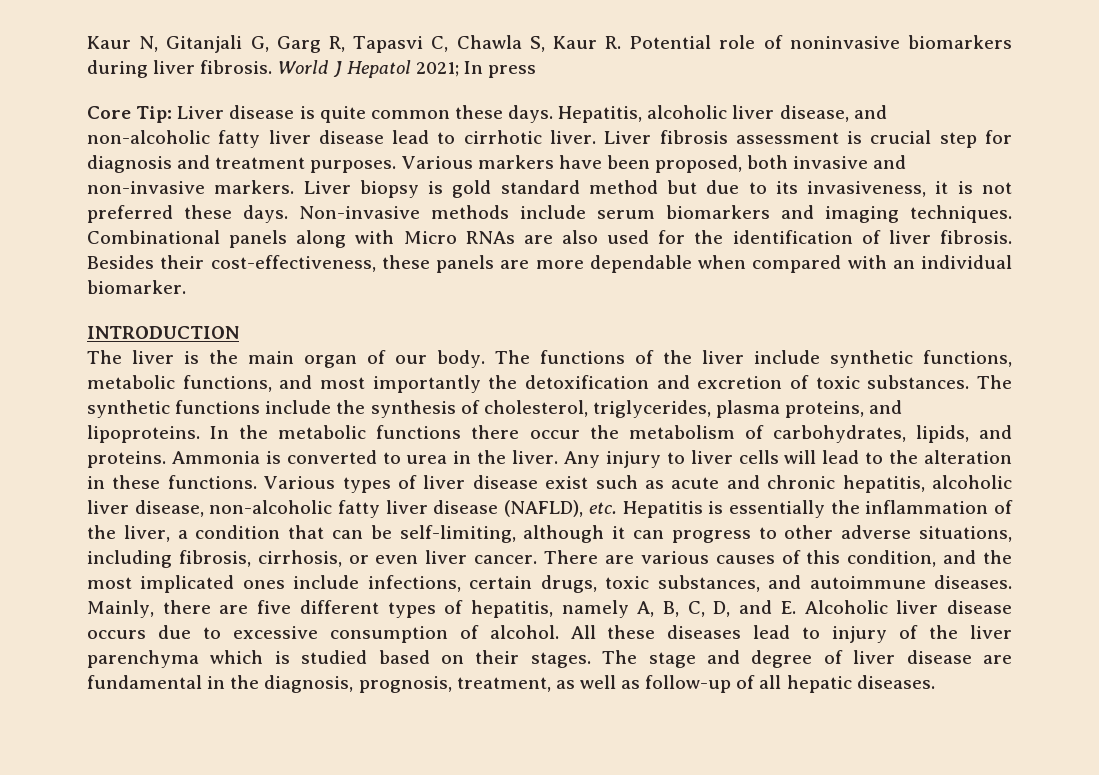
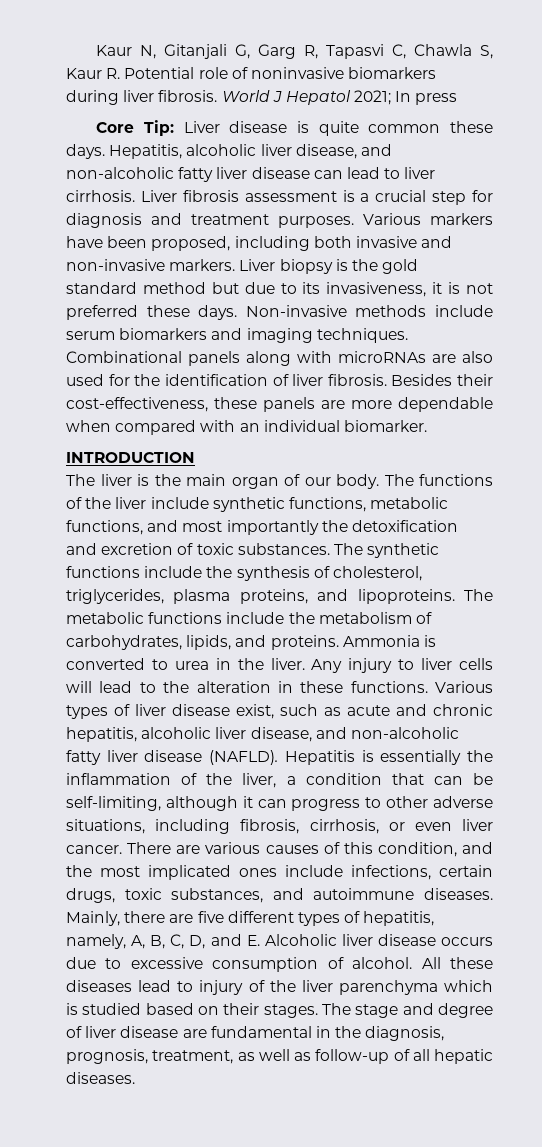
- Hepatitis, alcoholic liver disease, and non-alcoholic fatty liver disease lead to cirrhotic liver.
+ Hepatitis, alcoholic liver disease, and non-alcoholic fatty liver disease can lead to liver cirrhosis.
- Liver fibrosis assessment is crucial step for diagnosis and treatment purposes.
+ Liver fibrosis assessment is a crucial step for diagnosis and treatment purposes.
- Various markers have been proposed, both invasive and non-invasive markers.
+ Various markers have been proposed, including both invasive and non-invasive markers.
- Liver biopsy is gold standard method but due to its invasiveness, it is not preferred these days.
+ Liver biopsy is the gold standard method but due to its invasiveness, it is not preferred these days.
- Combinational panels along with Micro RNAs are also used for the identification of liver fibrosis.
+ Combinational panels along with microRNAs are also used for the identification of liver fibrosis.
- In the metabolic functions there occur the metabolism of carbohydrates, lipids, and proteins.
+ The metabolic functions include the metabolism of carbohydrates, lipids, and proteins.
- Various types of liver disease exist such as acute and chronic hepatitis, alcoholic liver disease, non-alcoholic fatty liver disease (NAFLD), etc. Hepatitis is essentially the inflammation of the liver, a condition that can be self-limiting, although it can progress to other adverse situations, including fibrosis, cirrhosis, or even liver cancer.
+ Various types of liver disease exist, such as acute and chronic hepatitis, alcoholic liver disease, and non-alcoholic fatty liver disease (NAFLD). Hepatitis is essentially the inflammation of the liver, a condition that can be self-limiting, although it can progress to other adverse situations, including fibrosis, cirrhosis, or even liver cancer.
- Mainly, there are five different types of hepatitis, namely A, B, C, D, and E. Alcoholic liver disease occurs due to excessive consumption of alcohol.
+ Mainly, there are five different types of hepatitis, namely, A, B, C, D, and E. Alcoholic liver disease occurs due to excessive consumption of alcohol.

